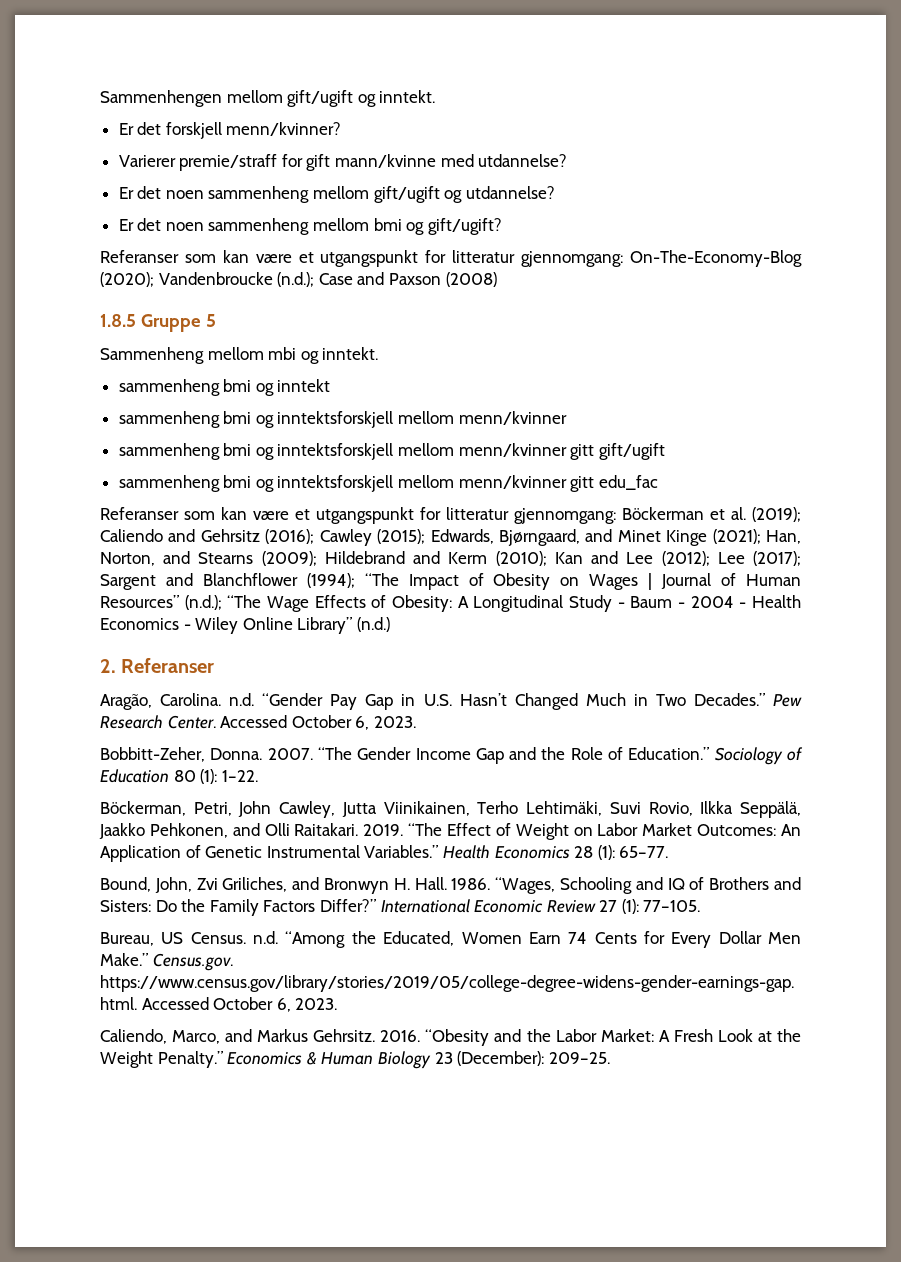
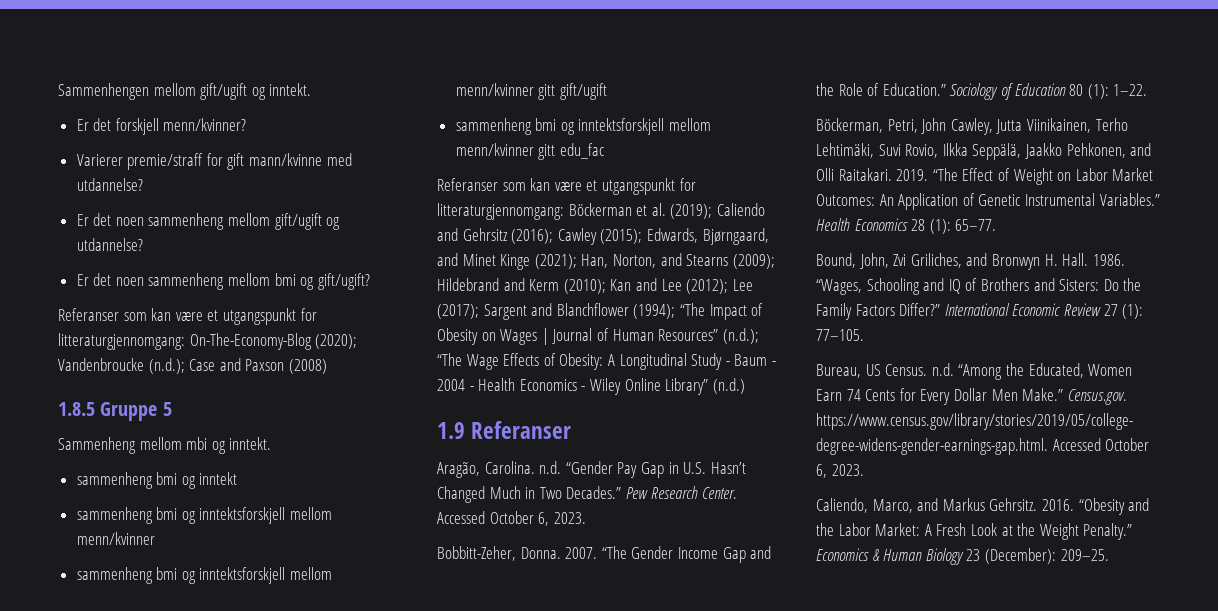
- Referanser som kan være et utgangspunkt for litteratur gjennomgang: On-The-Economy-Blog (2020); Vandenbroucke (n.d.); Case and Paxson (2008)
+ Referanser som kan være et utgangspunkt for litteraturgjennomgang: On-The-Economy-Blog (2020); Vandenbroucke (n.d.); Case and Paxson (2008)
  sammenheng bmi og inntektsforskjell mellom menn/kvinner gitt edu_fac
- Referanser som kan være et utgangspunkt for litteratur gjennomgang:
+ Referanser som kan være et utgangspunkt for litteraturgjennomgang:
- 2. Referanser
+ 1.9 Referanser

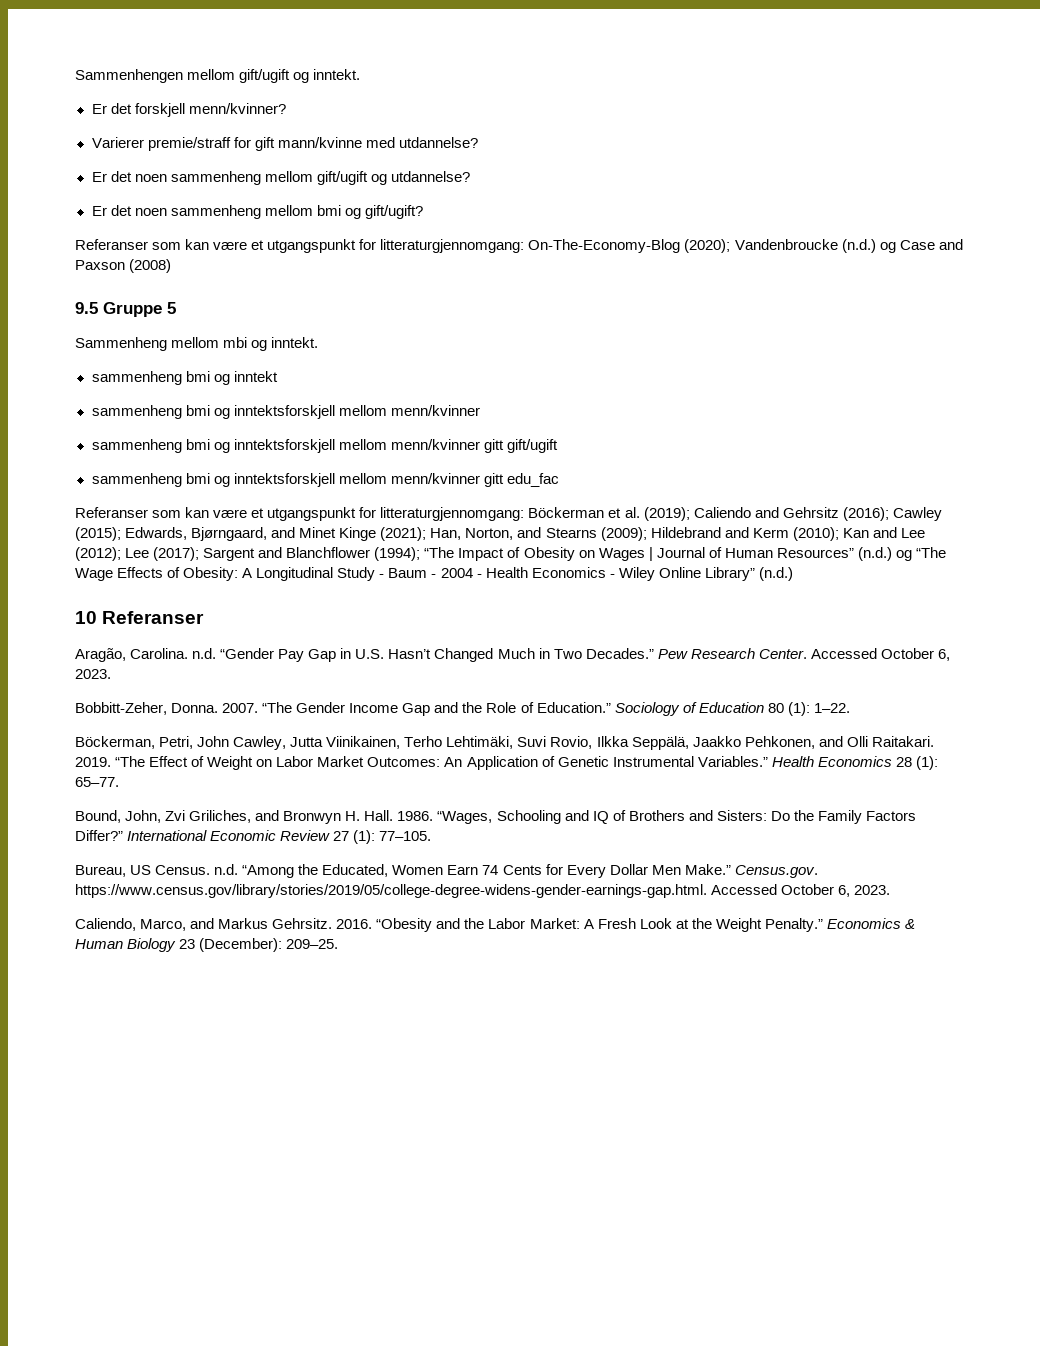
- Referanser som kan være et utgangspunkt for litteraturgjennomgang: On-The-Economy-Blog (2020); Vandenbroucke (n.d.); Case and Paxson (2008)
+ Referanser som kan være et utgangspunkt for litteraturgjennomgang: On-The-Economy-Blog (2020); Vandenbroucke (n.d.) og Case and Paxson (2008)
- 1.8.5 Gruppe 5
+ 9.5 Gruppe 5
- “The Impact of Obesity on Wages | Journal of Human Resources” (n.d.); “The Wage Effects of Obesity:
+ “The Impact of Obesity on Wages | Journal of Human Resources” (n.d.) og “The Wage Effects of Obesity:
- 1.9 Referanser
+ 10 Referanser

